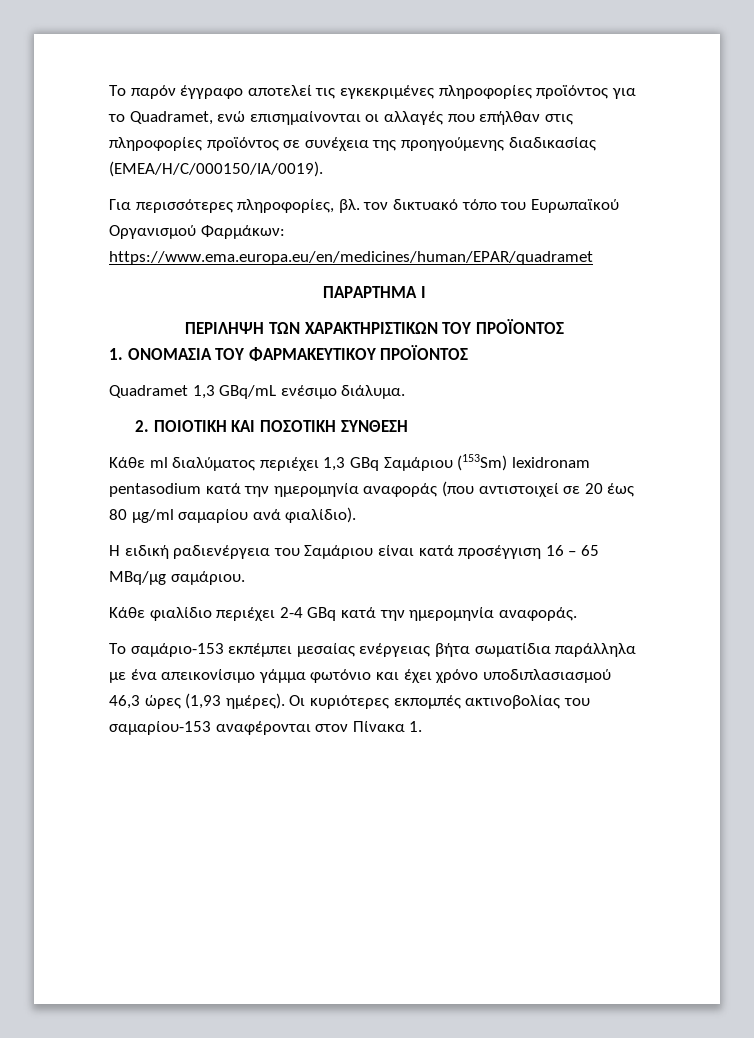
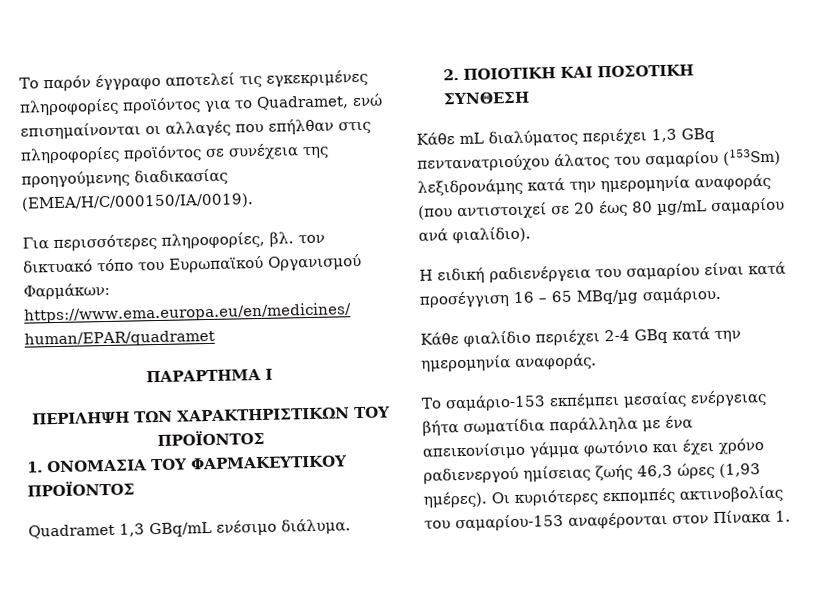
- Κάθε ml διαλύματος περιέχει 1,3 GBq Σαμάριου (153Sm) lexidronam pentasodium κατά την ημερομηνία αναφοράς (που αντιστοιχεί σε 20 έως 80 µg/ml σαμαρίου ανά φιαλίδιο).
+ Κάθε mL διαλύματος περιέχει 1,3 GBq πεντανατριούχου άλατος του σαμαρίου (153Sm) λεξιδρονάμης κατά την ημερομηνία αναφοράς (που αντιστοιχεί σε 20 έως 80 µg/mL σαμαρίου ανά φιαλίδιο).
- Η ειδική ραδιενέργεια του Σαμάριου είναι κατά προσέγγιση 16 – 65 MBq/µg σαμάριου.
+ Η ειδική ραδιενέργεια του σαμαρίου είναι κατά προσέγγιση 16 – 65 MBq/µg σαμάριου.
- Το σαμάριο-153 εκπέμπει μεσαίας ενέργειας βήτα σωματίδια παράλληλα με ένα απεικονίσιμο γάμμα φωτόνιο και έχει χρόνο υποδιπλασιασμού 46,3 ώρες (1,93 ημέρες).
+ Το σαμάριο-153 εκπέμπει μεσαίας ενέργειας βήτα σωματίδια παράλληλα με ένα απεικονίσιμο γάμμα φωτόνιο και έχει χρόνο ραδιενεργού ημίσειας ζωής 46,3 ώρες (1,93 ημέρες).

